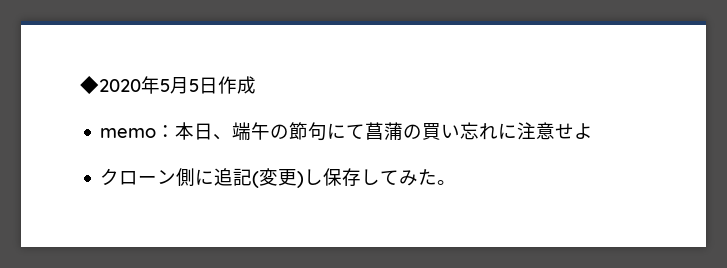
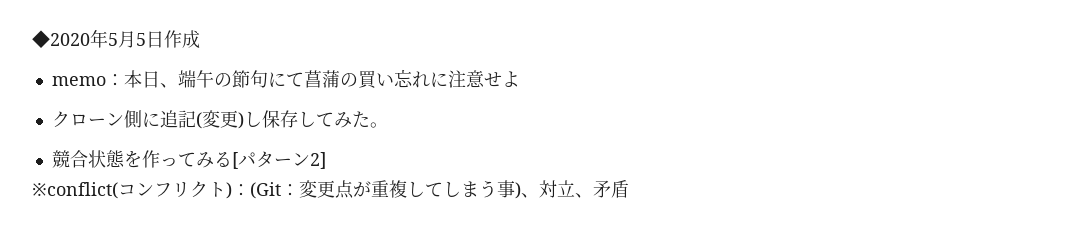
+ 競合状態を作ってみる[パターン2]
+ ※conflict(コンフリクト)：(Git：変更点が重複してしまう事)、対立、矛盾

